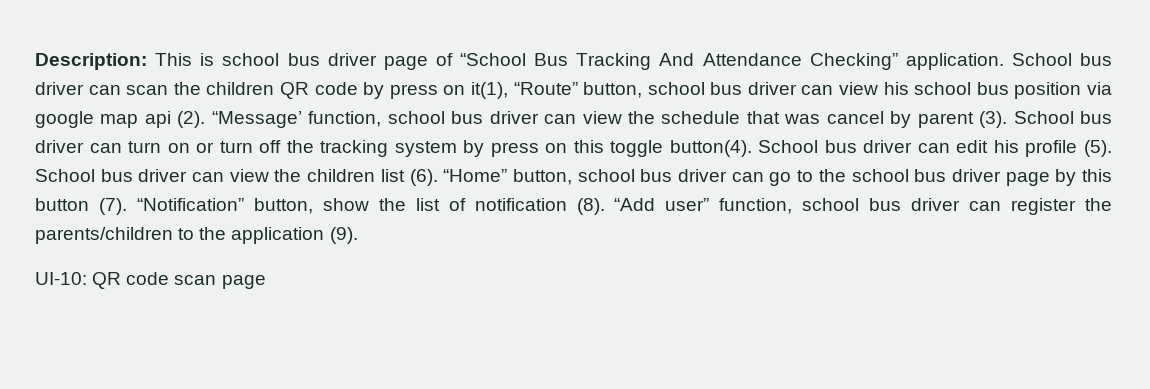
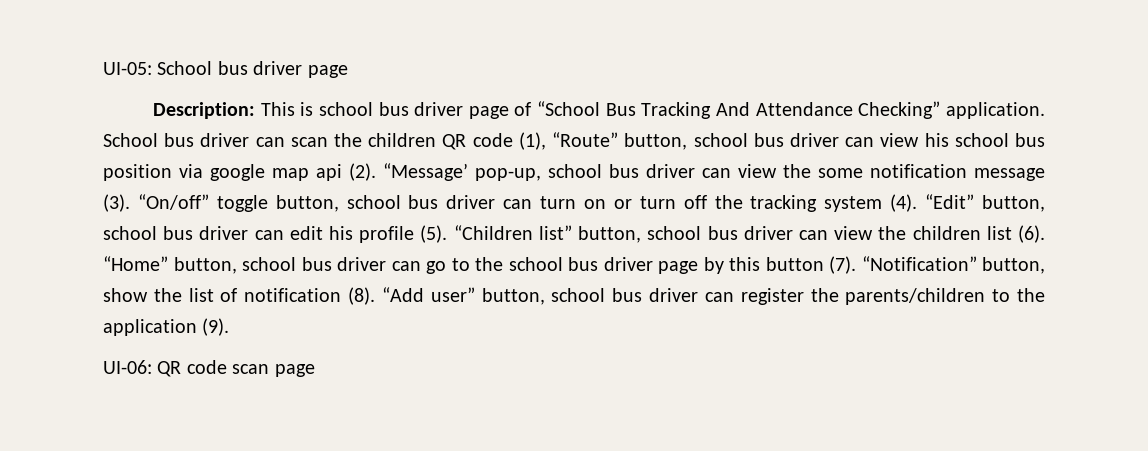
+ UI-05: School bus driver page
- School bus driver can scan the children QR code by press on it(1), “Route” button, school bus driver can view his school bus position via google map api (2).
+ School bus driver can scan the children QR code (1), “Route” button, school bus driver can view his school bus position via google map api (2).
- “Message’ function, school bus driver can view the schedule that was cancel by parent (3). School bus driver can turn on or turn off the tracking system by press on this toggle button(4). School bus driver can edit his profile (5).
+ “Message’ pop-up, school bus driver can view the some notification message (3). “On/off” toggle button, school bus driver can turn on or turn off the tracking system (4). “Edit” button, school bus driver can edit his profile (5).
- School bus driver can view the children list (6).
+ “Children list” button, school bus driver can view the children list (6).
- “Add user” function, school bus driver can register the parents/children to the application (9).
+ “Add user” button, school bus driver can register the parents/children to the application (9).
- UI-10: QR code scan page
+ UI-06: QR code scan page

